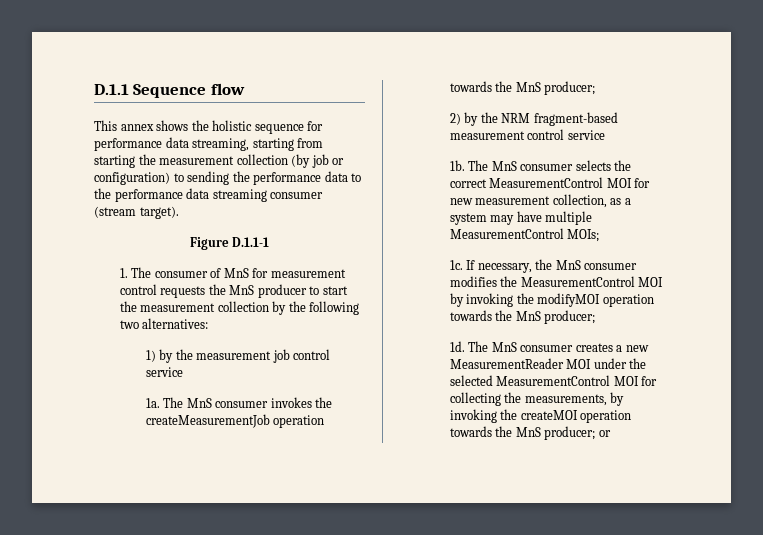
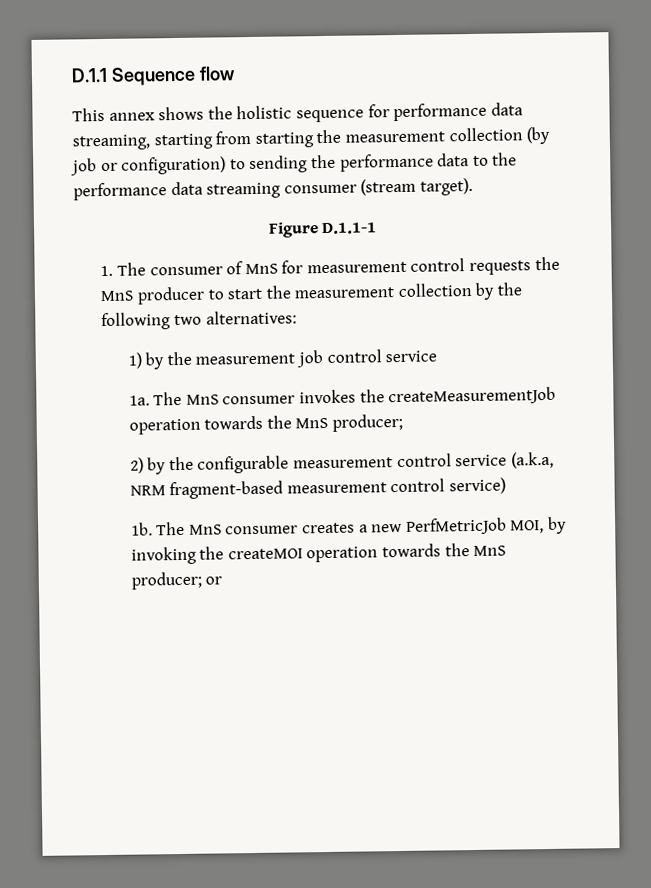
- 2) by the NRM fragment-based measurement control service
+ 2) by the configurable measurement control service (a.k.a, NRM fragment-based measurement control service)
- The MnS consumer selects the correct MeasurementControl MOI for new measurement collection, as a system may have multiple MeasurementControl MOIs;
- 1c. If necessary, the MnS consumer modifies the MeasurementControl MOI by invoking the modifyMOI operation towards the MnS producer;
- 1d. The MnS consumer creates a new MeasurementReader MOI under the selected MeasurementControl MOI for collecting the measurements, by invoking the createMOI operation towards the MnS producer; or
+ The MnS consumer creates a new PerfMetricJob MOI, by invoking the createMOI operation towards the MnS producer; or

